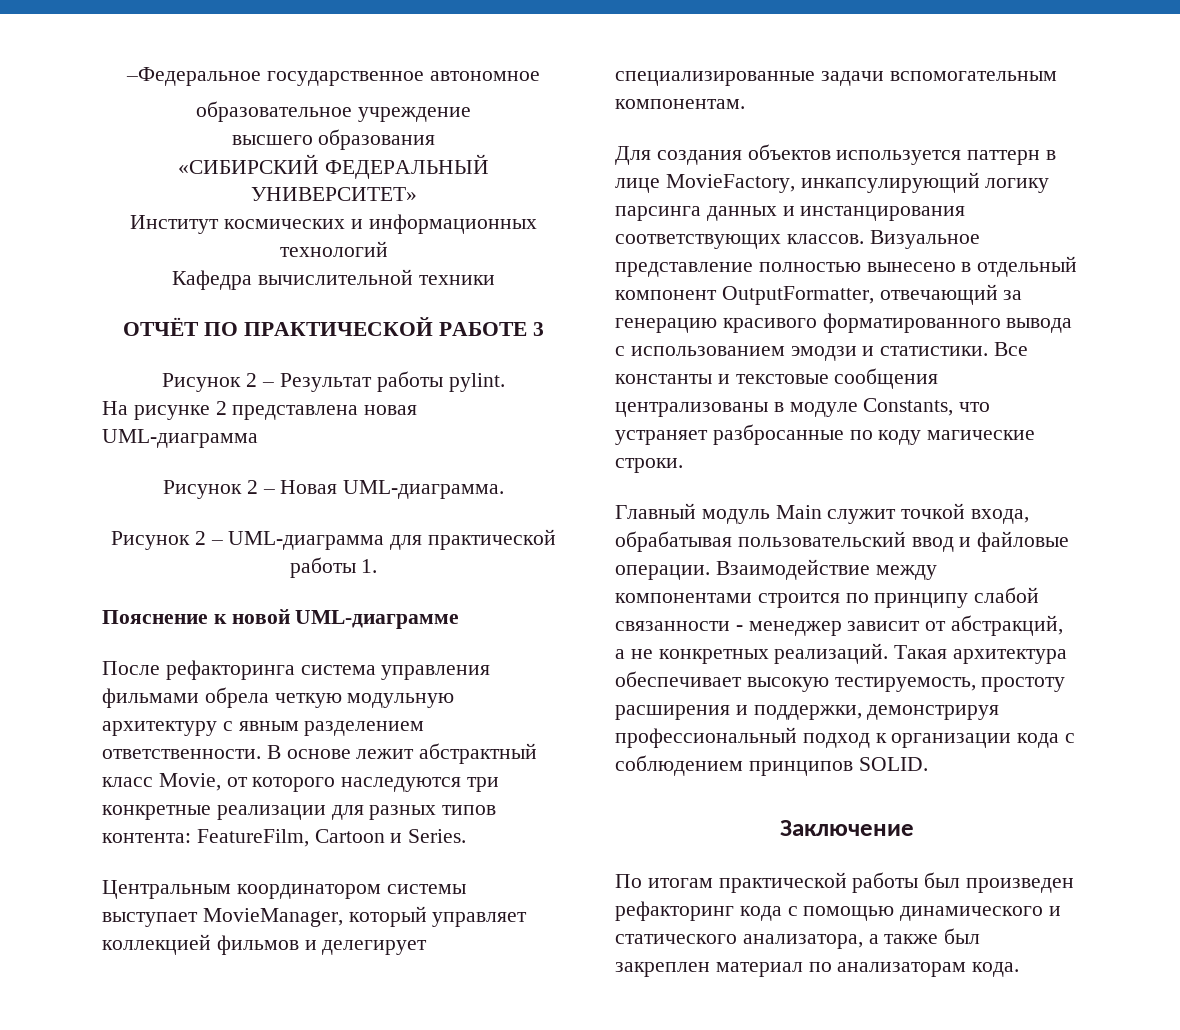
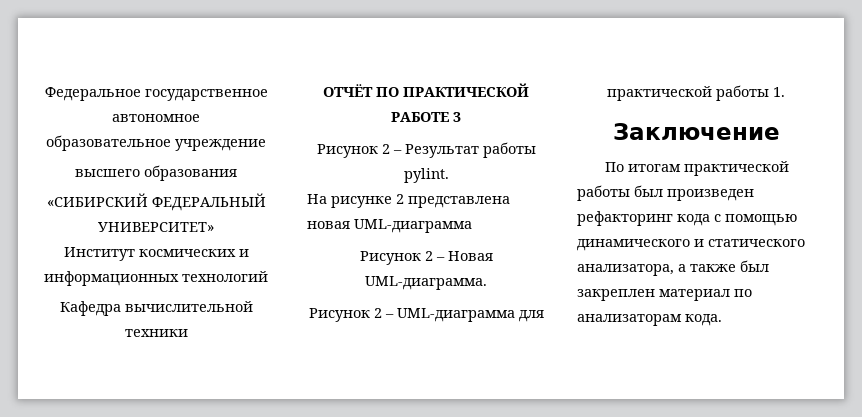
- –Федеральное государственное автономное
+ Федеральное государственное автономное
- Пояснение к новой UML-диаграмме
- После рефакторинга система управления фильмами обрела четкую модульную архитектуру с явным разделением ответственности. В основе лежит абстрактный класс Movie, от которого наследуются три конкретные реализации для разных типов контента: FeatureFilm, Cartoon и Series.
- Центральным координатором системы выступает MovieManager, который управляет коллекцией фильмов и делегирует специализированные задачи вспомогательным компонентам.
- Для создания объектов используется паттерн в лице MovieFactory, инкапсулирующий логику парсинга данных и инстанцирования соответствующих классов. Визуальное представление полностью вынесено в отдельный компонент OutputFormatter, отвечающий за генерацию красивого форматированного вывода с использованием эмодзи и статистики. Все константы и текстовые сообщения централизованы в модуле Constants, что устраняет разбросанные по коду магические строки.
- Главный модуль Main служит точкой входа, обрабатывая пользовательский ввод и файловые операции. Взаимодействие между компонентами строится по принципу слабой связанности - менеджер зависит от абстракций, а не конкретных реализаций. Такая архитектура обеспечивает высокую тестируемость, простоту расширения и поддержки, демонстрируя профессиональный подход к организации кода с соблюдением принципов SOLID.

